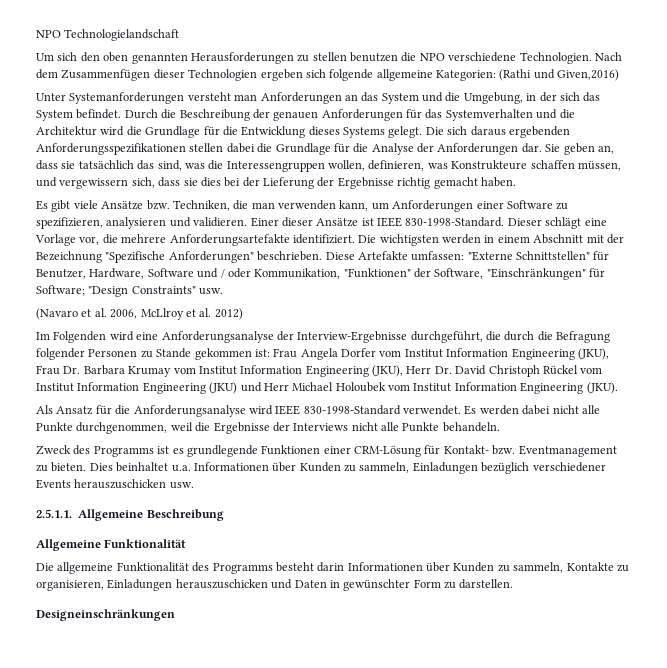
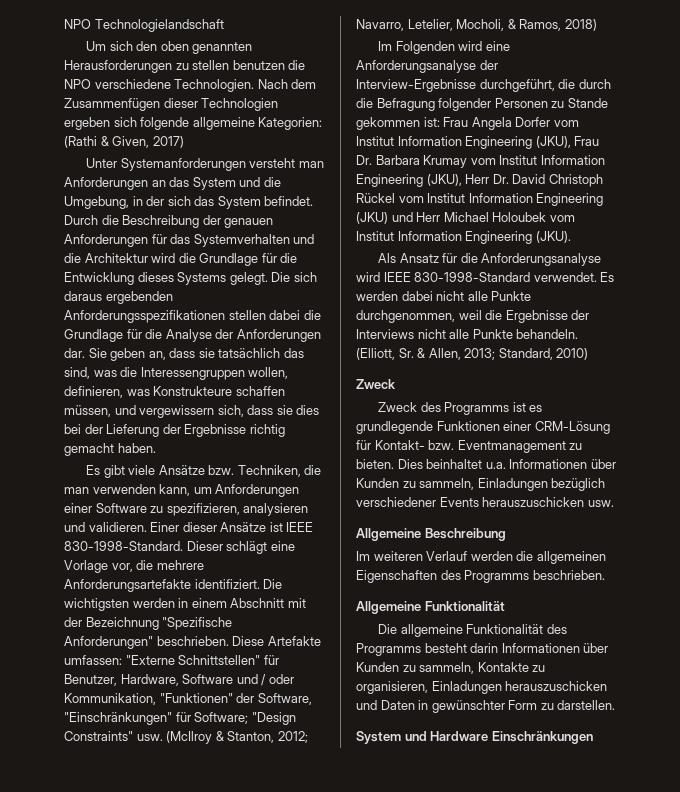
- Nach dem Zusammenfügen dieser Technologien ergeben sich folgende allgemeine Kategorien: (Rathi und Given,2016)
+ Nach dem Zusammenfügen dieser Technologien ergeben sich folgende allgemeine Kategorien: (Rathi & Given, 2017)
- Diese Artefakte umfassen: "Externe Schnittstellen" für Benutzer, Hardware, Software und / oder Kommunikation, "Funktionen" der Software, "Einschränkungen" für Software; "Design Constraints" usw.
- (Navaro et al. 2006, McLlroy et al. 2012)
+ Diese Artefakte umfassen: "Externe Schnittstellen" für Benutzer, Hardware, Software und / oder Kommunikation, "Funktionen" der Software, "Einschränkungen" für Software; "Design Constraints" usw. (McIlroy & Stanton, 2012; Navarro, Letelier, Mocholi, & Ramos, 2018)
+ (Elliott, Sr. & Allen, 2013; Standard, 2010)
+ Zweck
- 2.5.1.1. Allgemeine Beschreibung
+ Allgemeine Beschreibung
+ Im weiteren Verlauf werden die allgemeinen Eigenschaften des Programms beschrieben.
- Designeinschränkungen
+ System und Hardware Einschränkungen

